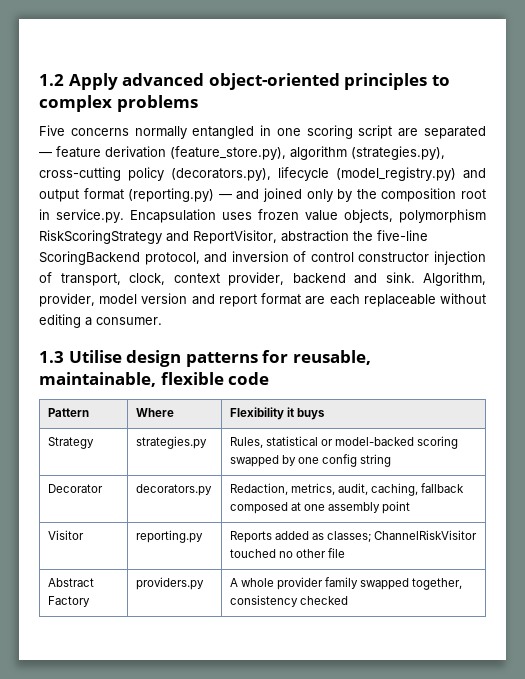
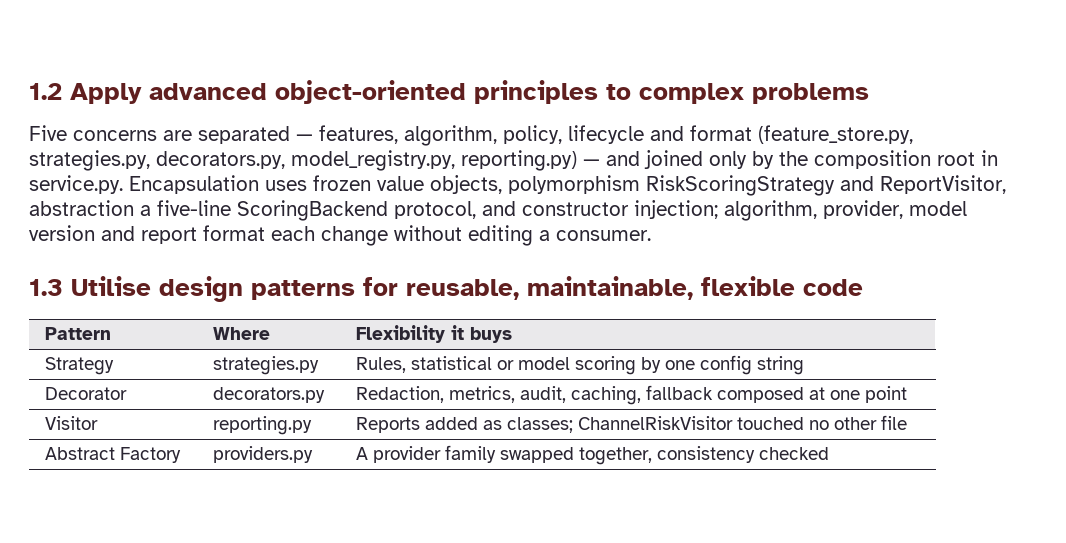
- Five concerns normally entangled in one scoring script are separated — feature derivation (feature_store.py), algorithm (strategies.py), cross-cutting policy (decorators.py), lifecycle (model_registry.py) and output format (reporting.py) — and joined only by the composition root in service.py. Encapsulation uses frozen value objects, polymorphism RiskScoringStrategy and ReportVisitor, abstraction the five-line ScoringBackend protocol, and inversion of control constructor injection of transport, clock, context provider, backend and sink. Algorithm, provider, model version and report format are each replaceable without editing a consumer.
+ Five concerns are separated — features, algorithm, policy, lifecycle and format (feature_store.py, strategies.py, decorators.py, model_registry.py, reporting.py) — and joined only by the composition root in service.py. Encapsulation uses frozen value objects, polymorphism RiskScoringStrategy and ReportVisitor, abstraction a five-line ScoringBackend protocol, and constructor injection; algorithm, provider, model version and report format each change without editing a consumer.
- Strategy | strategies.py | Rules, statistical or model-backed scoring swapped by one config string
+ Strategy | strategies.py | Rules, statistical or model scoring by one config string
- Decorator | decorators.py | Redaction, metrics, audit, caching, fallback composed at one assembly point
+ Decorator | decorators.py | Redaction, metrics, audit, caching, fallback composed at one point
- Abstract Factory | providers.py | A whole provider family swapped together, consistency checked
+ Abstract Factory | providers.py | A provider family swapped together, consistency checked

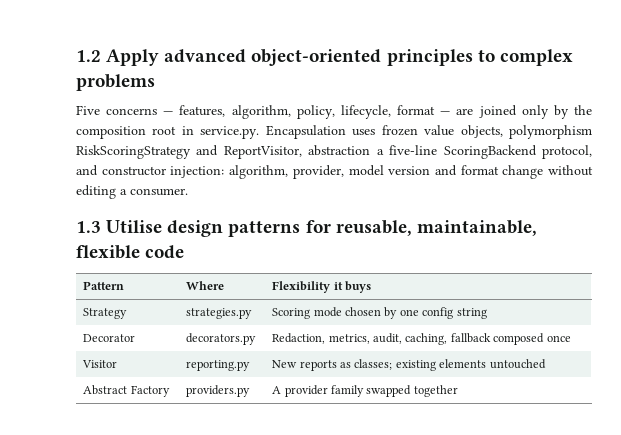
- Five concerns are separated — features, algorithm, policy, lifecycle and format (feature_store.py, strategies.py, decorators.py, model_registry.py, reporting.py) — and joined only by the composition root in service.py. Encapsulation uses frozen value objects, polymorphism RiskScoringStrategy and ReportVisitor, abstraction a five-line ScoringBackend protocol, and constructor injection; algorithm, provider, model version and report format each change without editing a consumer.
+ Five concerns — features, algorithm, policy, lifecycle, format — are joined only by the composition root in service.py. Encapsulation uses frozen value objects, polymorphism RiskScoringStrategy and ReportVisitor, abstraction a five-line ScoringBackend protocol, and constructor injection: algorithm, provider, model version and format change without editing a consumer.
- Strategy | strategies.py | Rules, statistical or model scoring by one config string
+ Strategy | strategies.py | Scoring mode chosen by one config string
- Decorator | decorators.py | Redaction, metrics, audit, caching, fallback composed at one point
+ Decorator | decorators.py | Redaction, metrics, audit, caching, fallback composed once
- Visitor | reporting.py | Reports added as classes; ChannelRiskVisitor touched no other file
+ Visitor | reporting.py | New reports as classes; existing elements untouched
- Abstract Factory | providers.py | A provider family swapped together, consistency checked
+ Abstract Factory | providers.py | A provider family swapped together

